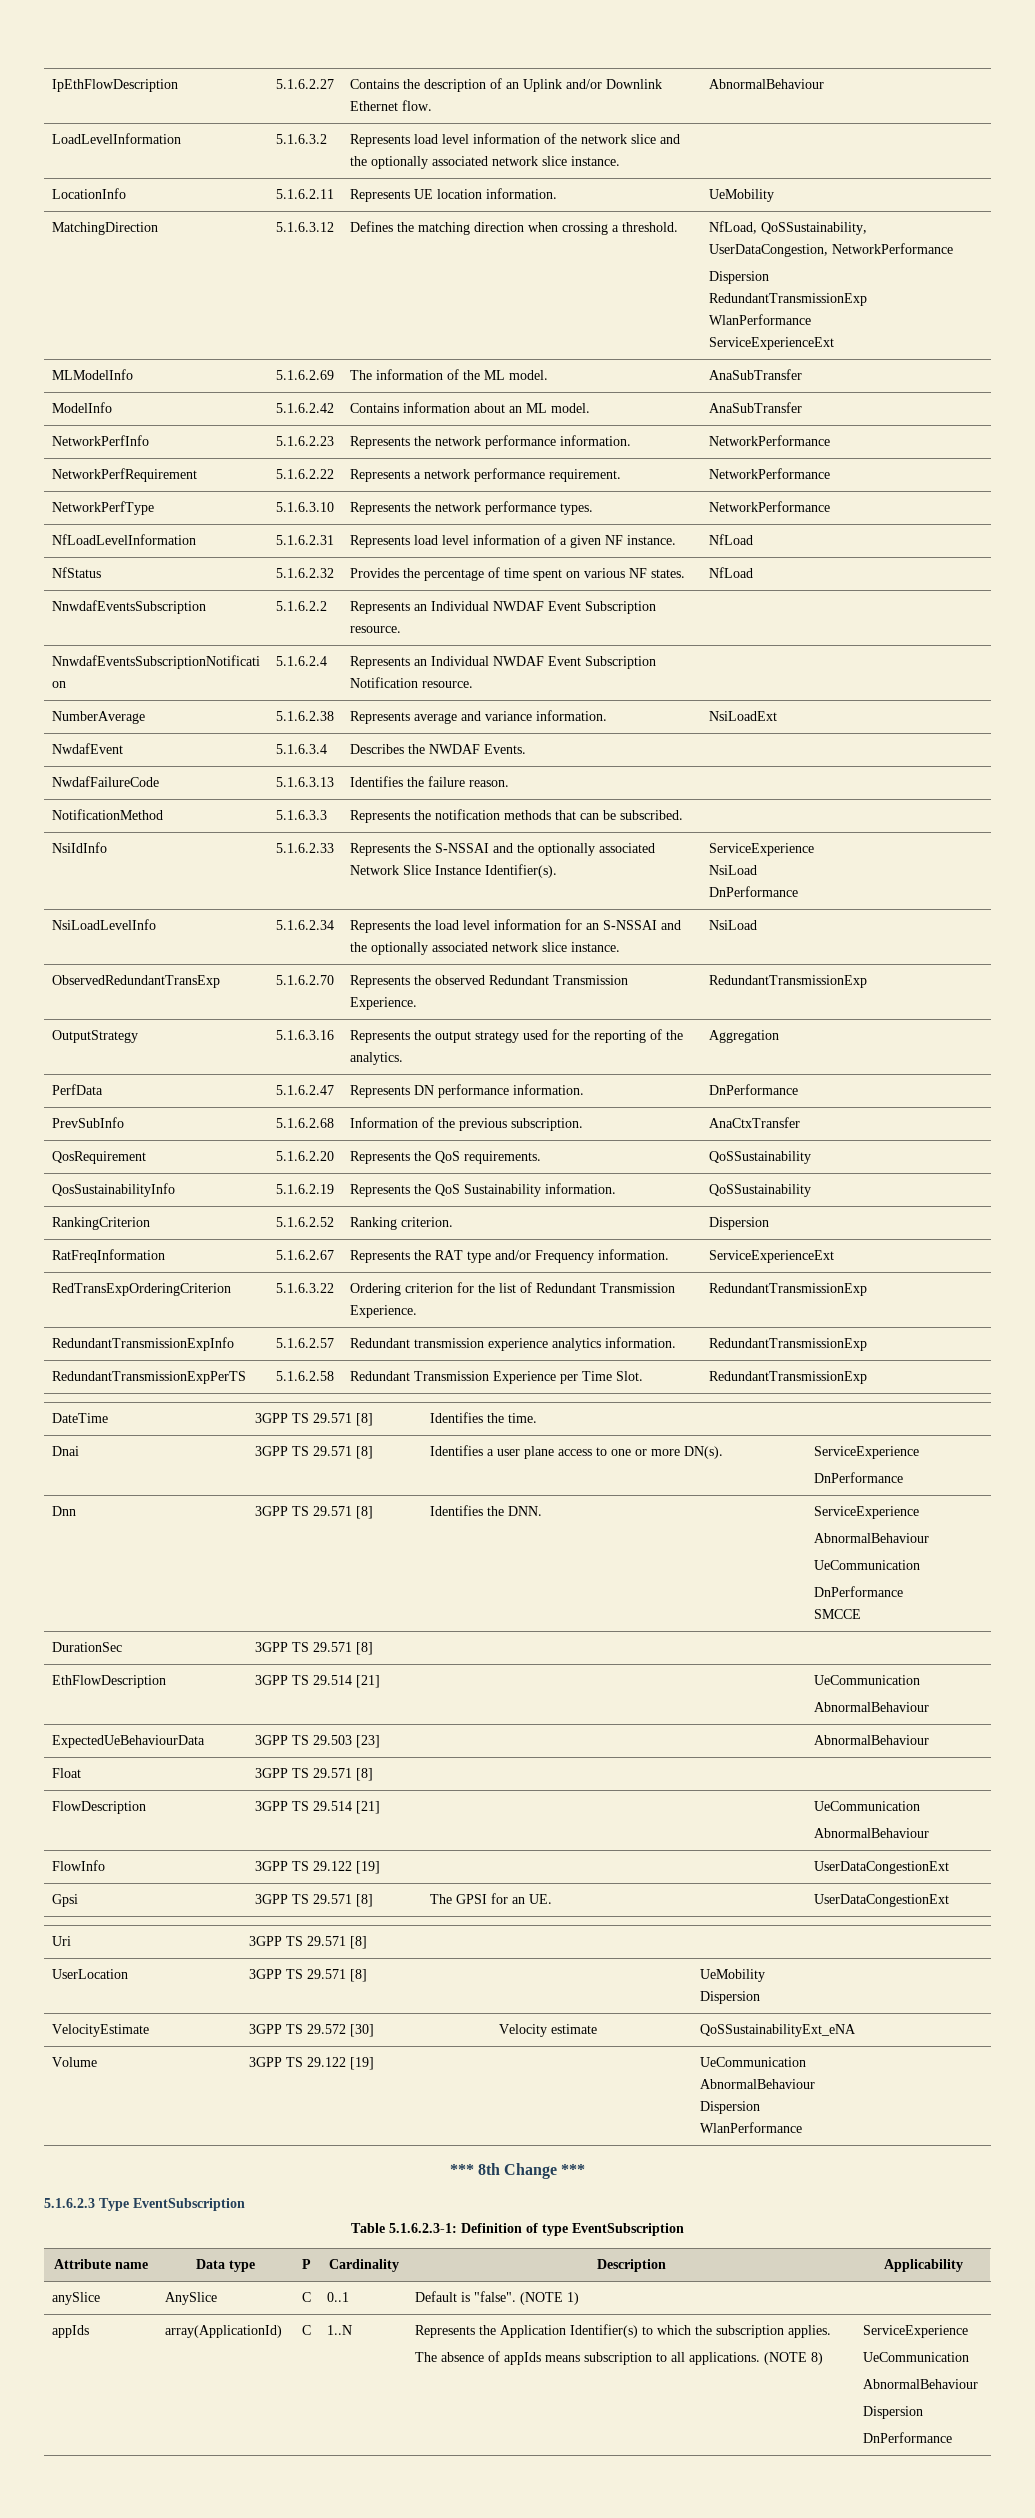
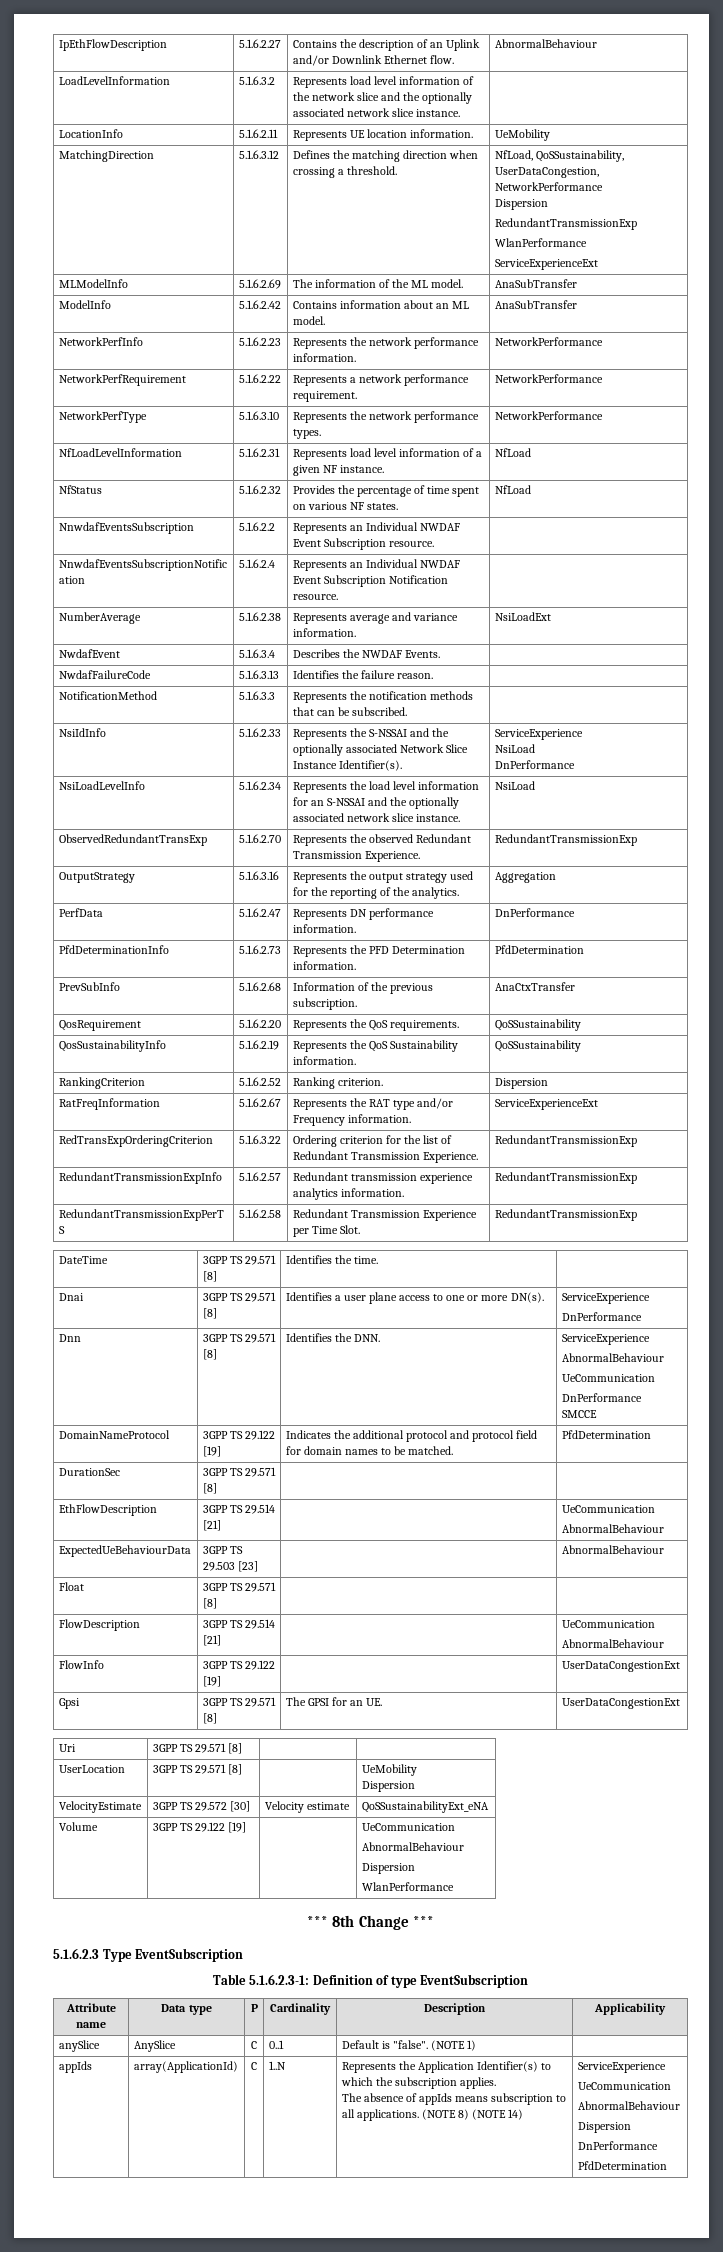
+ PfdDeterminationInfo | 5.1.6.2.73 | Represents the PFD Determination information. | PfdDetermination
+ DomainNameProtocol | 3GPP TS 29.122 [19] | Indicates the additional protocol and protocol field for domain names to be matched. | PfdDetermination
  appIds | array(ApplicationId) | C | 1..N | Represents the Application Identifier(s) to which the subscription applies.
- The absence of appIds means subscription to all applications. (NOTE 8) | ServiceExperience
+ The absence of appIds means subscription to all applications. (NOTE 8) (NOTE 14) | ServiceExperience
  UeCommunication
  AbnormalBehaviour
  Dispersion
  DnPerformance
+ PfdDetermination

